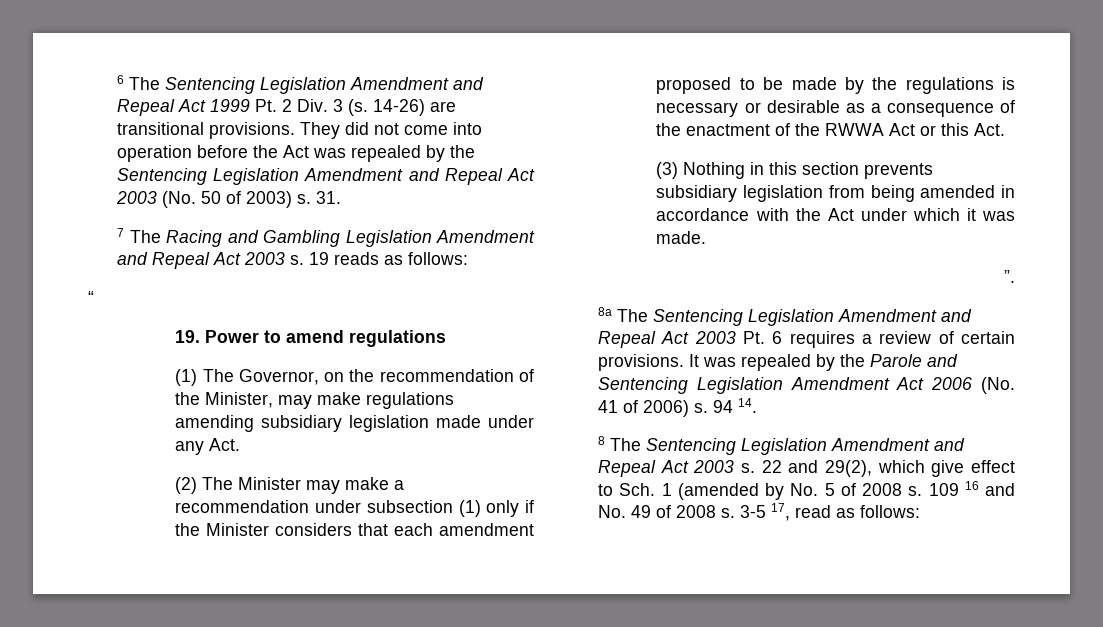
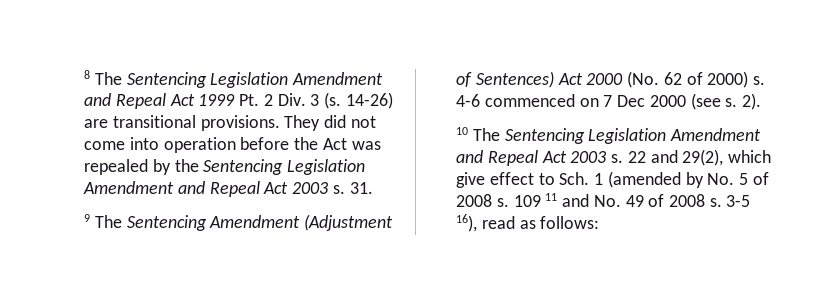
- 6 The Sentencing Legislation Amendment and Repeal Act 1999 Pt. 2 Div. 3 (s.
+ 8 The Sentencing Legislation Amendment and Repeal Act 1999 Pt. 2 Div. 3 (s.
- They did not come into operation before the Act was repealed by the Sentencing Legislation Amendment and Repeal Act 2003 (No. 50 of 2003) s. 31.
- 7 The Racing and Gambling Legislation Amendment and Repeal Act 2003 s. 19 reads as follows:
- “
- 19. Power to amend regulations
- (1) The Governor, on the recommendation of the Minister, may make regulations amending subsidiary legislation made under any Act.
- (2) The Minister may make a recommendation under subsection (1) only if the Minister considers that each amendment proposed to be made by the regulations is necessary or desirable as a consequence of the enactment of the RWWA Act or this Act.
- (3) Nothing in this section prevents subsidiary legislation from being amended in accordance with the Act under which it was made.
- ”.
- 8a The Sentencing Legislation Amendment and Repeal Act 2003 Pt. 6 requires a review of certain provisions. It was repealed by the Parole and Sentencing Legislation Amendment Act 2006 (No. 41 of 2006) s. 94 14.
- 8 The Sentencing Legislation Amendment and Repeal Act 2003 s.
+ They did not come into operation before the Act was repealed by the Sentencing Legislation Amendment and Repeal Act 2003 s. 31.
+ 9 The Sentencing Amendment (Adjustment of Sentences) Act 2000 (No. 62 of 2000) s. 4-6 commenced on 7 Dec 2000 (see s. 2).
+ 10 The Sentencing Legislation Amendment and Repeal Act 2003 s.
- 109 16 and No. 49 of 2008 s.
+ 109 11 and No. 49 of 2008 s.
- 3-5 17, read as follows:
+ 3-5 16), read as follows:

